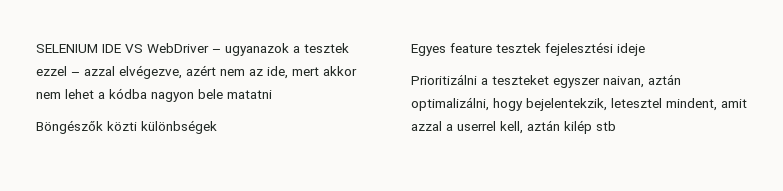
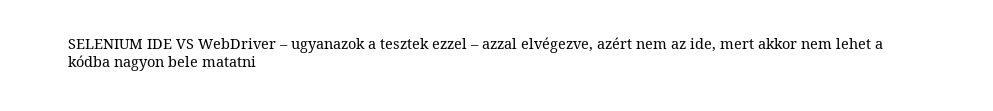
- Böngészők közti különbségek
- Egyes feature tesztek fejelesztési ideje
- Prioritizálni a teszteket egyszer naivan, aztán optimalizálni, hogy bejelentekzik, letesztel mindent, amit azzal a userrel kell, aztán kilép stb

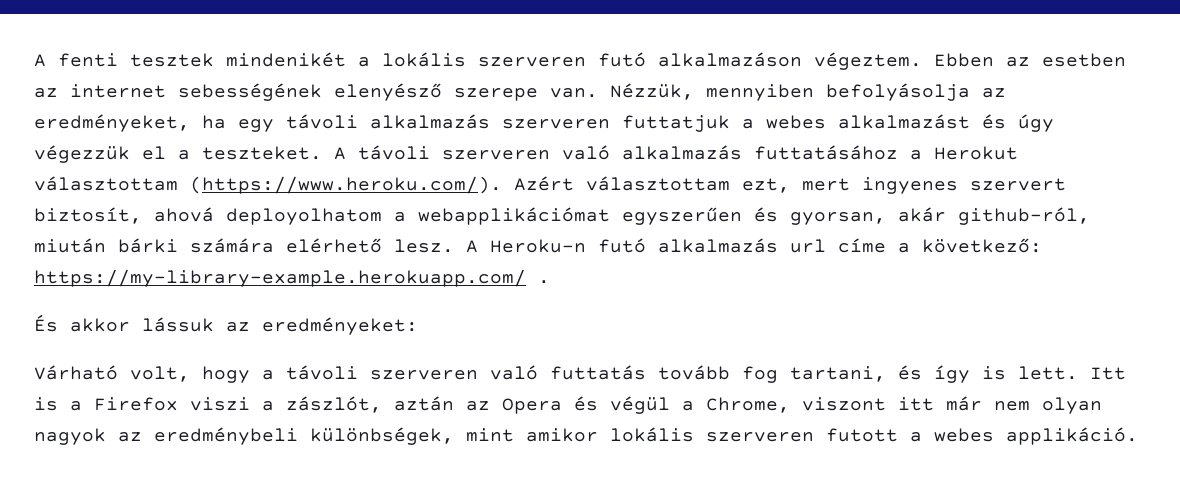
- SELENIUM IDE VS WebDriver – ugyanazok a tesztek ezzel – azzal elvégezve, azért nem az ide, mert akkor nem lehet a kódba nagyon bele matatni
+ A fenti tesztek mindenikét a lokális szerveren futó alkalmazáson végeztem. Ebben az esetben az internet sebességének elenyésző szerepe van. Nézzük, mennyiben befolyásolja az eredményeket, ha egy távoli alkalmazás szerveren futtatjuk a webes alkalmazást és úgy végezzük el a teszteket. A távoli szerveren való alkalmazás futtatásához a Herokut választottam (https://www.heroku.com/). Azért választottam ezt, mert ingyenes szervert biztosít, ahová deployolhatom a webapplikációmat egyszerűen és gyorsan, akár github-ról, miután bárki számára elérhető lesz. A Heroku-n futó alkalmazás url címe a következő: https://my-library-example.herokuapp.com/ .
+ És akkor lássuk az eredményeket:
+ Várható volt, hogy a távoli szerveren való futtatás tovább fog tartani, és így is lett. Itt is a Firefox viszi a zászlót, aztán az Opera és végül a Chrome, viszont itt már nem olyan nagyok az eredménybeli különbségek, mint amikor lokális szerveren futott a webes applikáció.

